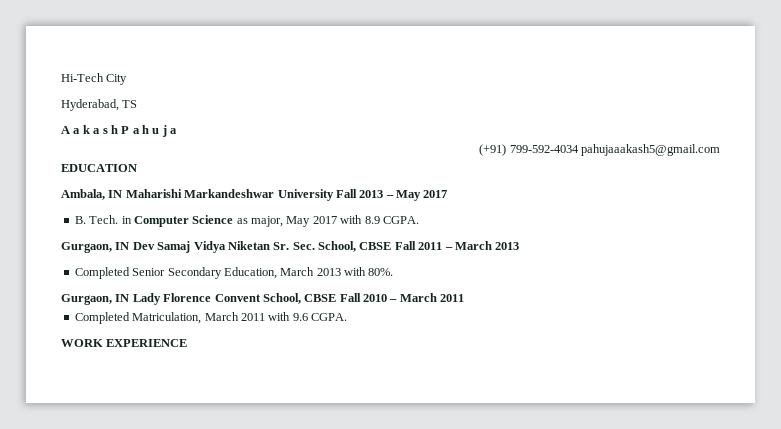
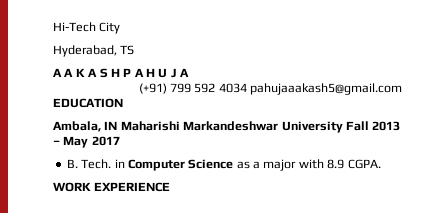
- A a k a s h P a h u j a
- (+91) 799-592-4034 pahujaaakash5@gmail.com
+ A A K A S H P A H U J A
+ (+91) 799 592 4034 pahujaaakash5@gmail.com
- B. Tech. in Computer Science as major, May 2017 with 8.9 CGPA.
+ B. Tech. in Computer Science as a major with 8.9 CGPA.
- Gurgaon, IN Dev Samaj Vidya Niketan Sr. Sec. School, CBSE Fall 2011 – March 2013
- Completed Senior Secondary Education, March 2013 with 80%.
- Gurgaon, IN Lady Florence Convent School, CBSE Fall 2010 – March 2011
- Completed Matriculation, March 2011 with 9.6 CGPA.

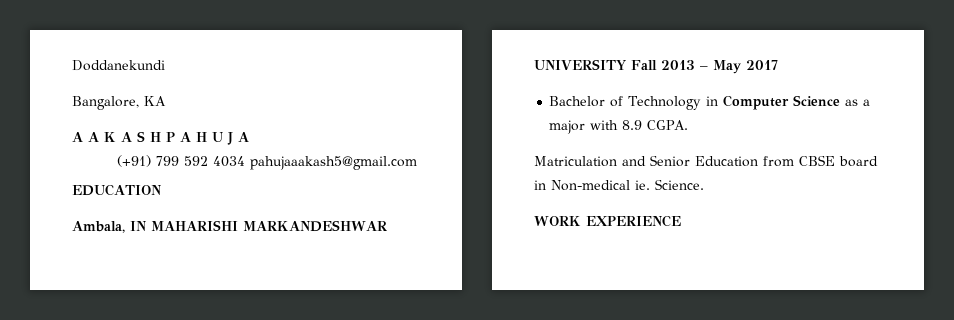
- Hi-Tech City
- Hyderabad, TS
+ Doddanekundi
+ Bangalore, KA
- Ambala, IN Maharishi Markandeshwar University Fall 2013 – May 2017
+ Ambala, IN MAHARISHI MARKANDESHWAR UNIVERSITY Fall 2013 – May 2017
- B. Tech. in Computer Science as a major with 8.9 CGPA.
+ Bachelor of Technology in Computer Science as a major with 8.9 CGPA.
+ Matriculation and Senior Education from CBSE board in Non-medical ie. Science.

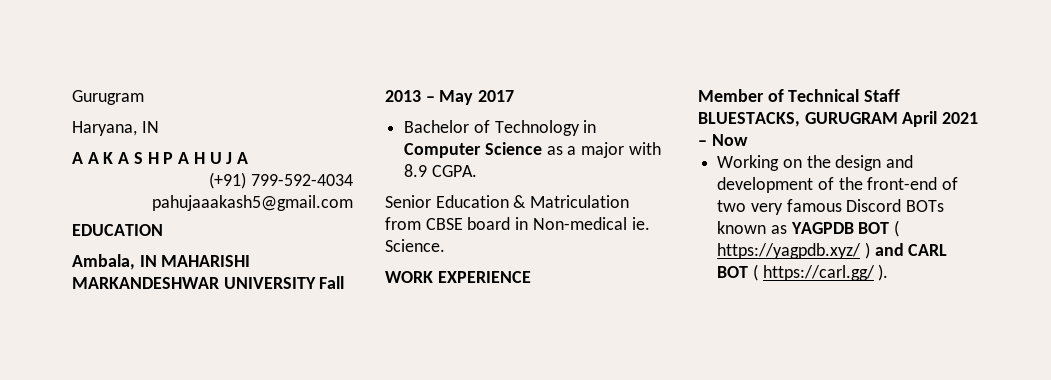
- Doddanekundi
- Bangalore, KA
+ Gurugram
+ Haryana, IN
- (+91) 799 592 4034 pahujaaakash5@gmail.com
+ (+91) 799-592-4034 pahujaaakash5@gmail.com
- Matriculation and Senior Education from CBSE board in Non-medical ie. Science.
+ Senior Education & Matriculation from CBSE board in Non-medical ie. Science.
+ Member of Technical Staff BLUESTACKS, GURUGRAM April 2021 – Now
+ Working on the design and development of the front-end of two very famous Discord BOTs known as YAGPDB BOT ( https://yagpdb.xyz/ ) and CARL BOT ( https://carl.gg/ ).

